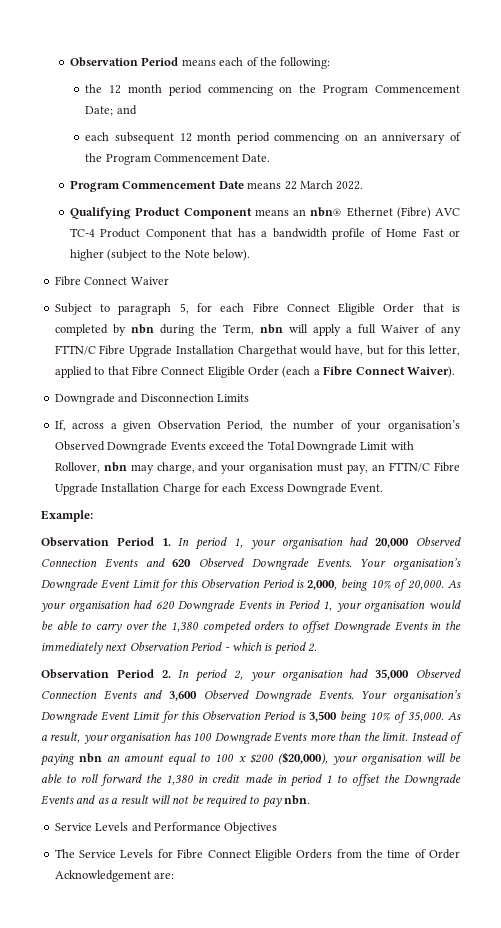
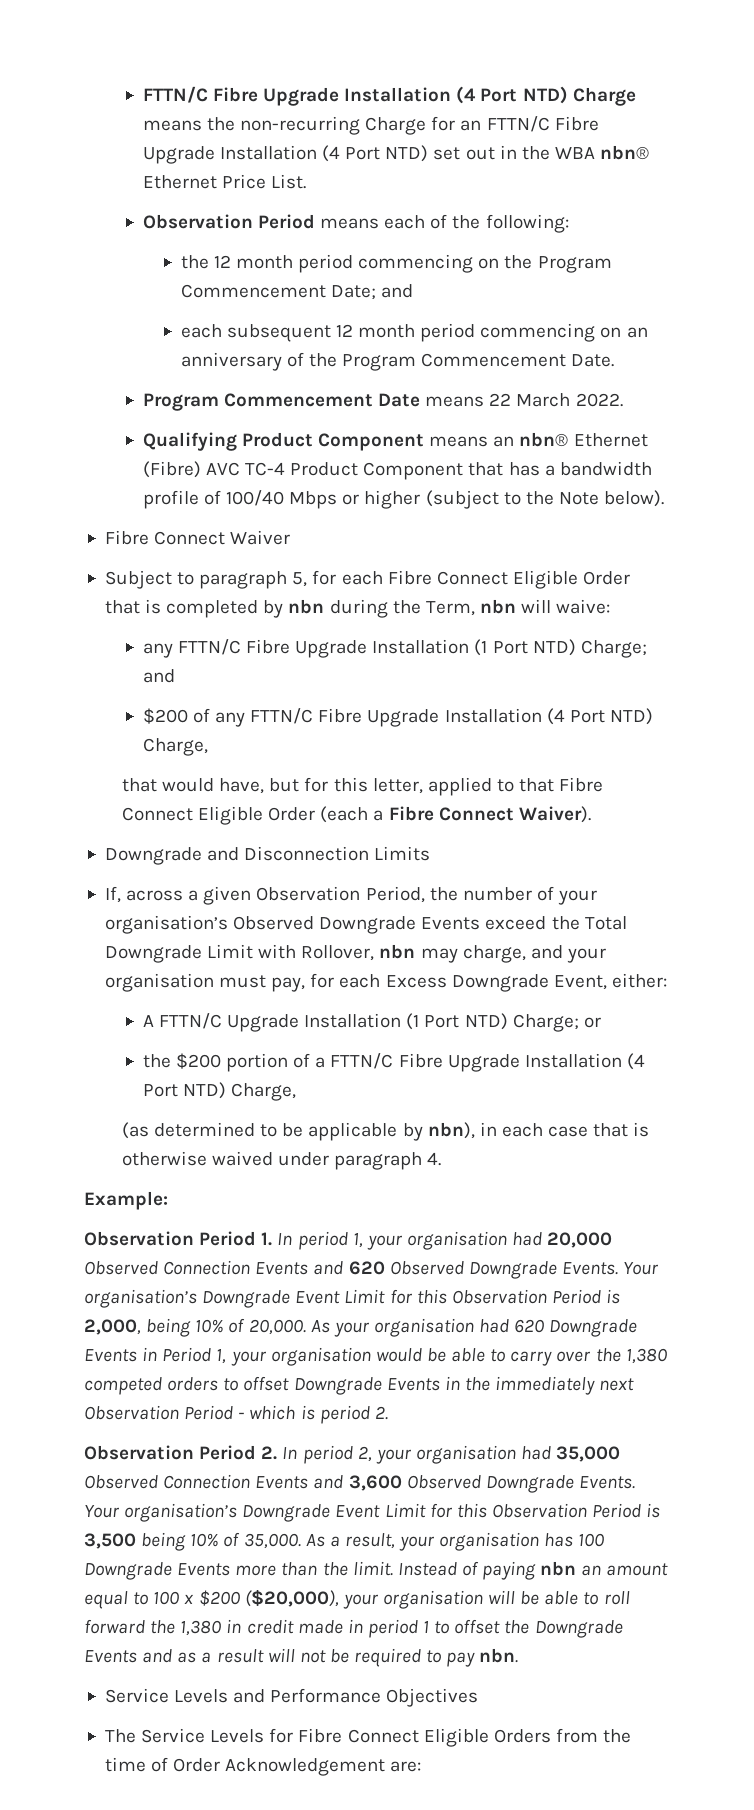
+ FTTN/C Fibre Upgrade Installation (4 Port NTD) Charge means the non-recurring Charge for an FTTN/C Fibre Upgrade Installation (4 Port NTD) set out in the WBA nbn® Ethernet Price List.
- Qualifying Product Component means an nbn® Ethernet (Fibre) AVC TC-4 Product Component that has a bandwidth profile of Home Fast or higher (subject to the Note below).
+ Qualifying Product Component means an nbn® Ethernet (Fibre) AVC TC-4 Product Component that has a bandwidth profile of 100/40 Mbps or higher (subject to the Note below).
- Subject to paragraph 5, for each Fibre Connect Eligible Order that is completed by nbn during the Term, nbn will apply a full Waiver of any FTTN/C Fibre Upgrade Installation Chargethat would have, but for this letter, applied to that Fibre Connect Eligible Order (each a Fibre Connect Waiver).
+ Subject to paragraph 5, for each Fibre Connect Eligible Order that is completed by nbn during the Term, nbn will waive:
+ any FTTN/C Fibre Upgrade Installation (1 Port NTD) Charge; and
+ $200 of any FTTN/C Fibre Upgrade Installation (4 Port NTD) Charge,
+ that would have, but for this letter, applied to that Fibre Connect Eligible Order (each a Fibre Connect Waiver).
- If, across a given Observation Period, the number of your organisation’s Observed Downgrade Events exceed the Total Downgrade Limit with Rollover, nbn may charge, and your organisation must pay, an FTTN/C Fibre Upgrade Installation Charge for each Excess Downgrade Event.
+ If, across a given Observation Period, the number of your organisation’s Observed Downgrade Events exceed the Total Downgrade Limit with Rollover, nbn may charge, and your organisation must pay, for each Excess Downgrade Event, either:
+ A FTTN/C Upgrade Installation (1 Port NTD) Charge; or
+ the $200 portion of a FTTN/C Fibre Upgrade Installation (4 Port NTD) Charge,
+ (as determined to be applicable by nbn), in each case that is otherwise waived under paragraph 4.

